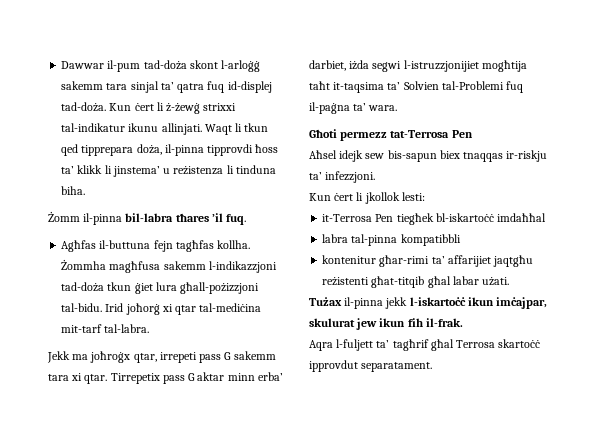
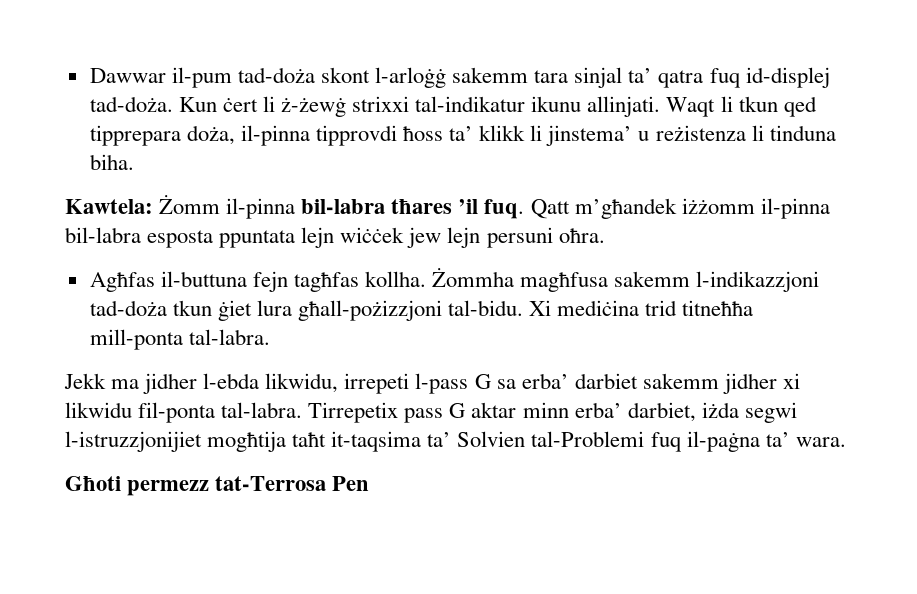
- Żomm il-pinna bil-labra tħares ’il fuq.
+ Kawtela: Żomm il-pinna bil-labra tħares ’il fuq. Qatt m’għandek iżżomm il-pinna bil-labra esposta ppuntata lejn wiċċek jew lejn persuni oħra.
- Irid joħorġ xi qtar tal-mediċina mit-tarf tal-labra.
- Jekk ma joħroġx qtar, irrepeti pass G sakemm tara xi qtar.
+ Xi mediċina trid titneħħa mill-ponta tal-labra.
+ Jekk ma jidher l-ebda likwidu, irrepeti l-pass G sa erba’ darbiet sakemm jidher xi likwidu fil-ponta tal-labra.
- Aħsel idejk sew bis-sapun biex tnaqqas ir-riskju ta’ infezzjoni.
- Kun ċert li jkollok lesti:
- it-Terrosa Pen tiegħek bl-iskartoċċ imdaħħal
- labra tal-pinna kompatibbli
- kontenitur għar-rimi ta’ affarijiet jaqtgħu reżistenti għat-titqib għal labar użati.
- Tużax il-pinna jekk l-iskartoċċ ikun imċajpar, skulurat jew ikun fih il-frak.
- Aqra l-fuljett ta’ tagħrif għal Terrosa skartoċċ ipprovdut separatament.

